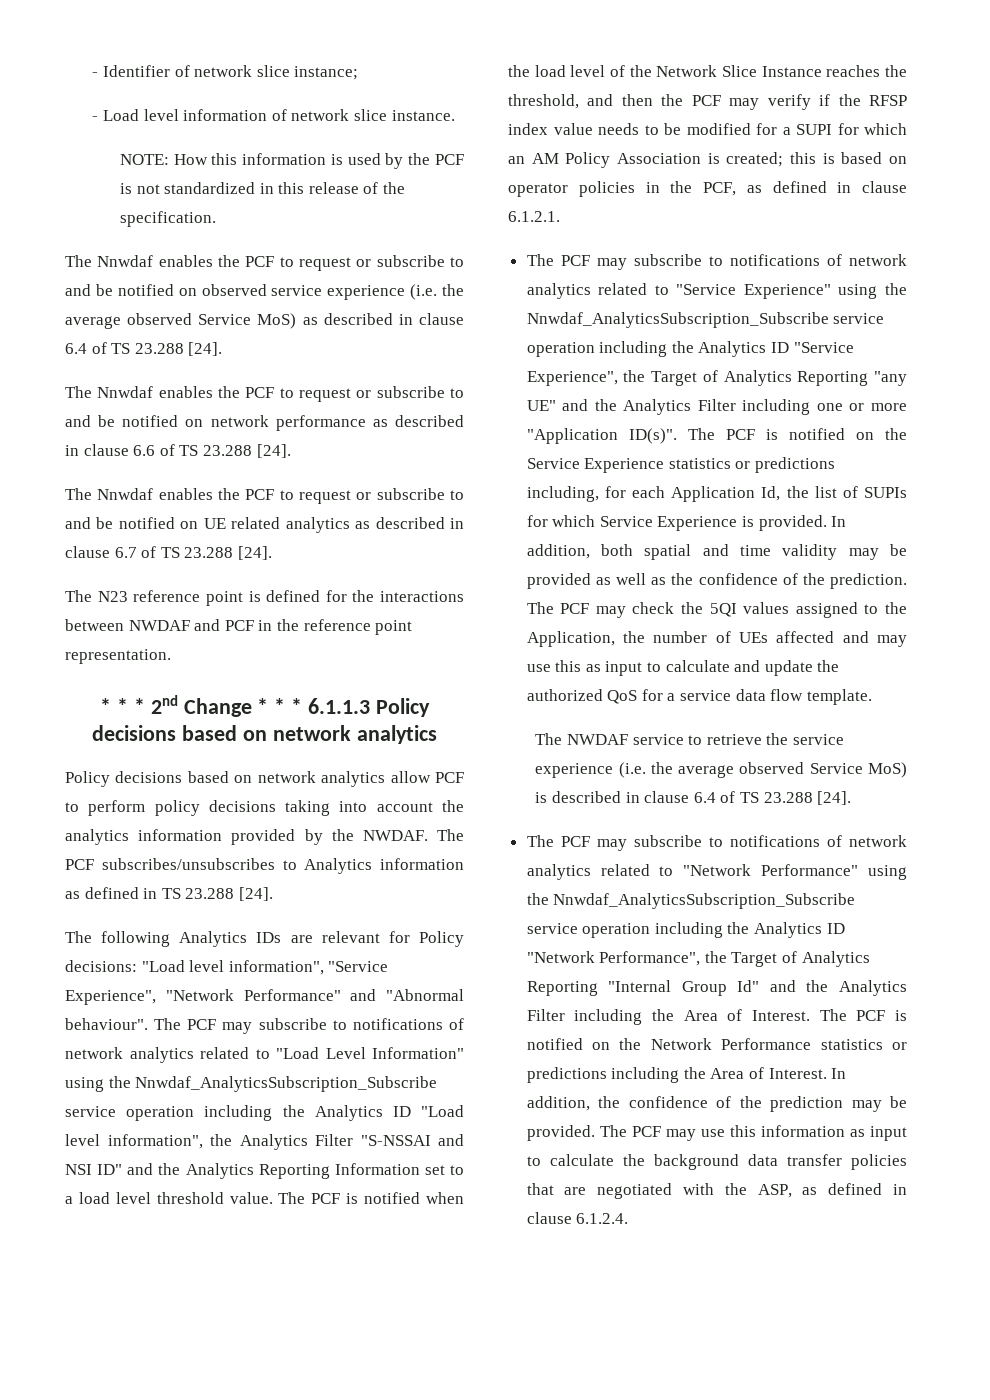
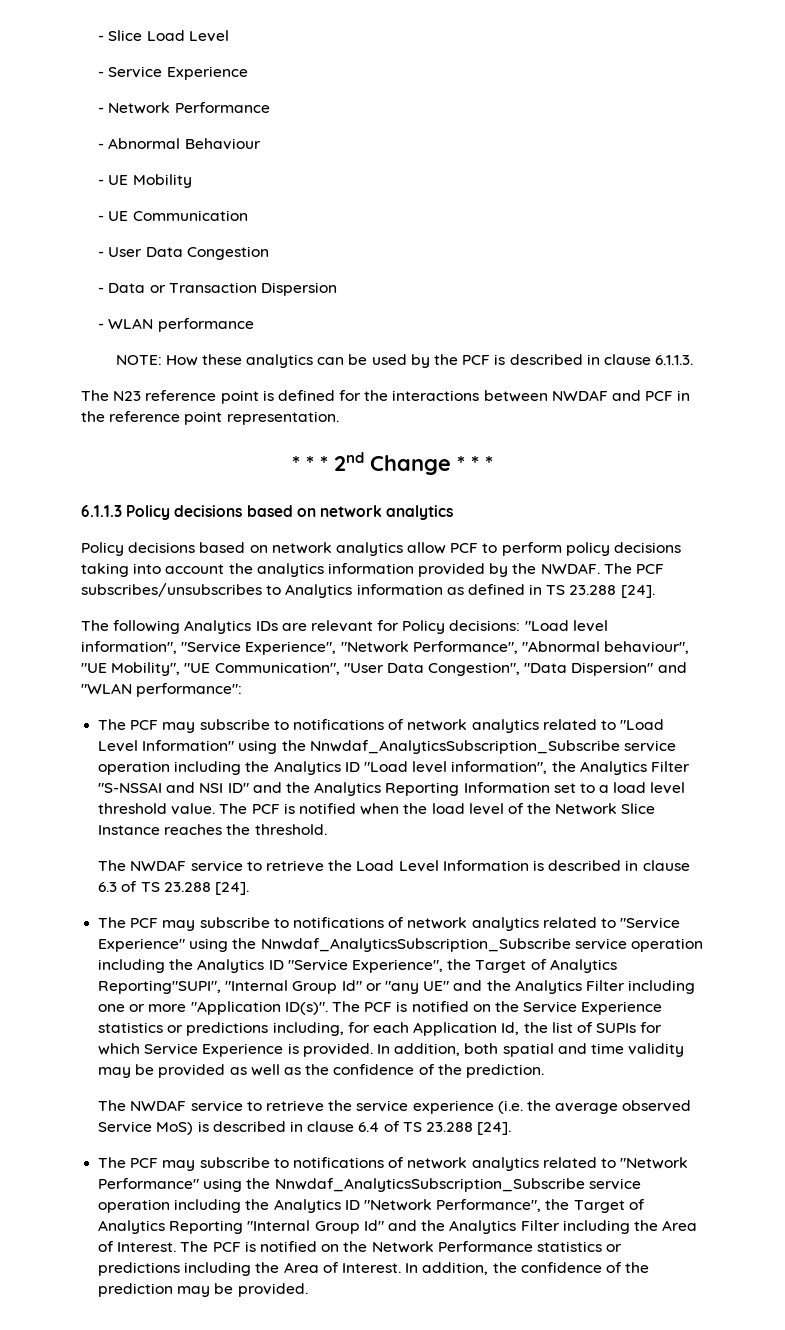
- - Identifier of network slice instance;
- - Load level information of network slice instance.
- NOTE: How this information is used by the PCF is not standardized in this release of the specification.
- The Nnwdaf enables the PCF to request or subscribe to and be notified on observed service experience (i.e. the average observed Service MoS) as described in clause 6.4 of TS 23.288 [24].
- The Nnwdaf enables the PCF to request or subscribe to and be notified on network performance as described in clause 6.6 of TS 23.288 [24].
- The Nnwdaf enables the PCF to request or subscribe to and be notified on UE related analytics as described in clause 6.7 of TS 23.288 [24].
+ - Slice Load Level
+ - Service Experience
+ - Network Performance
+ - Abnormal Behaviour
+ - UE Mobility
+ - UE Communication
+ - User Data Congestion
+ - Data or Transaction Dispersion
+ - WLAN performance
+ NOTE: How these analytics can be used by the PCF is described in clause 6.1.1.3.
- * * * 2nd Change * * * 6.1.1.3 Policy decisions based on network analytics
+ * * * 2nd Change * * *
+ 6.1.1.3 Policy decisions based on network analytics
- The following Analytics IDs are relevant for Policy decisions: "Load level information", "Service Experience", "Network Performance" and "Abnormal behaviour". The PCF may subscribe to notifications of network analytics related to "Load Level Information" using the Nnwdaf_AnalyticsSubscription_Subscribe service operation including the Analytics ID "Load level information", the Analytics Filter "S-NSSAI and NSI ID" and the Analytics Reporting Information set to a load level threshold value.
+ The following Analytics IDs are relevant for Policy decisions: "Load level information", "Service Experience", "Network Performance", "Abnormal behaviour", "UE Mobility", "UE Communication", "User Data Congestion", "Data Dispersion" and "WLAN performance":
+ The PCF may subscribe to notifications of network analytics related to "Load Level Information" using the Nnwdaf_AnalyticsSubscription_Subscribe service operation including the Analytics ID "Load level information", the Analytics Filter "S-NSSAI and NSI ID" and the Analytics Reporting Information set to a load level threshold value.
- The PCF is notified when the load level of the Network Slice Instance reaches the threshold, and then the PCF may verify if the RFSP index value needs to be modified for a SUPI for which an AM Policy Association is created; this is based on operator policies in the PCF, as defined in clause 6.1.2.1.
+ The PCF is notified when the load level of the Network Slice Instance reaches the threshold.
+ The NWDAF service to retrieve the Load Level Information is described in clause 6.3 of TS 23.288 [24].
- The PCF may subscribe to notifications of network analytics related to "Service Experience" using the Nnwdaf_AnalyticsSubscription_Subscribe service operation including the Analytics ID "Service Experience", the Target of Analytics Reporting "any UE" and the Analytics Filter including one or more "Application ID(s)".
+ The PCF may subscribe to notifications of network analytics related to "Service Experience" using the Nnwdaf_AnalyticsSubscription_Subscribe service operation including the Analytics ID "Service Experience", the Target of Analytics Reporting"SUPI", "Internal Group Id" or "any UE" and the Analytics Filter including one or more "Application ID(s)".
- The PCF may check the 5QI values assigned to the Application, the number of UEs affected and may use this as input to calculate and update the authorized QoS for a service data flow template.
- The PCF may use this information as input to calculate the background data transfer policies that are negotiated with the ASP, as defined in clause 6.1.2.4.

